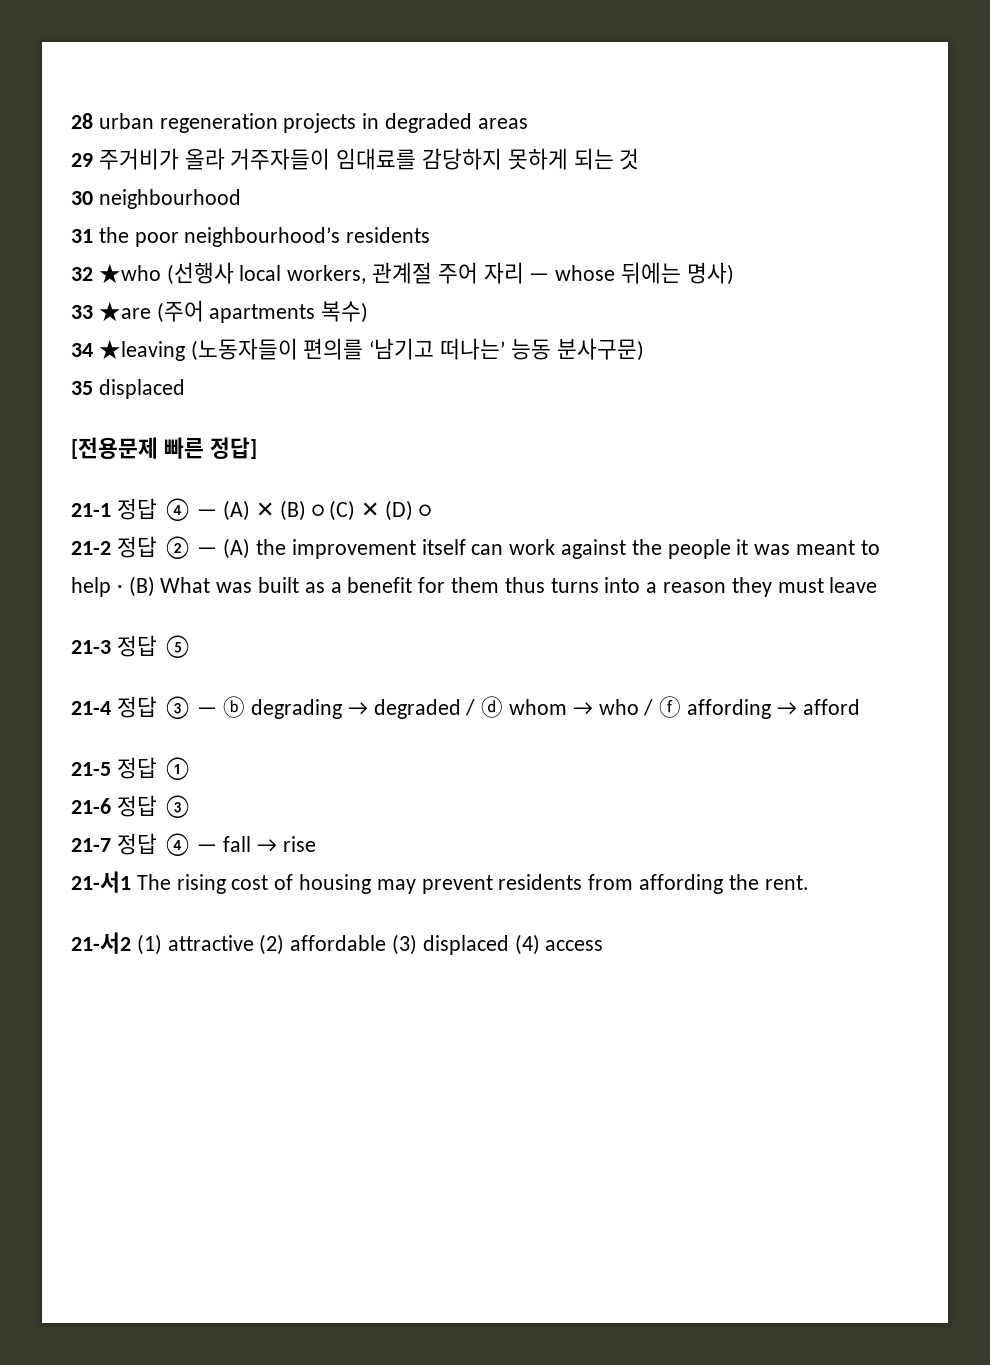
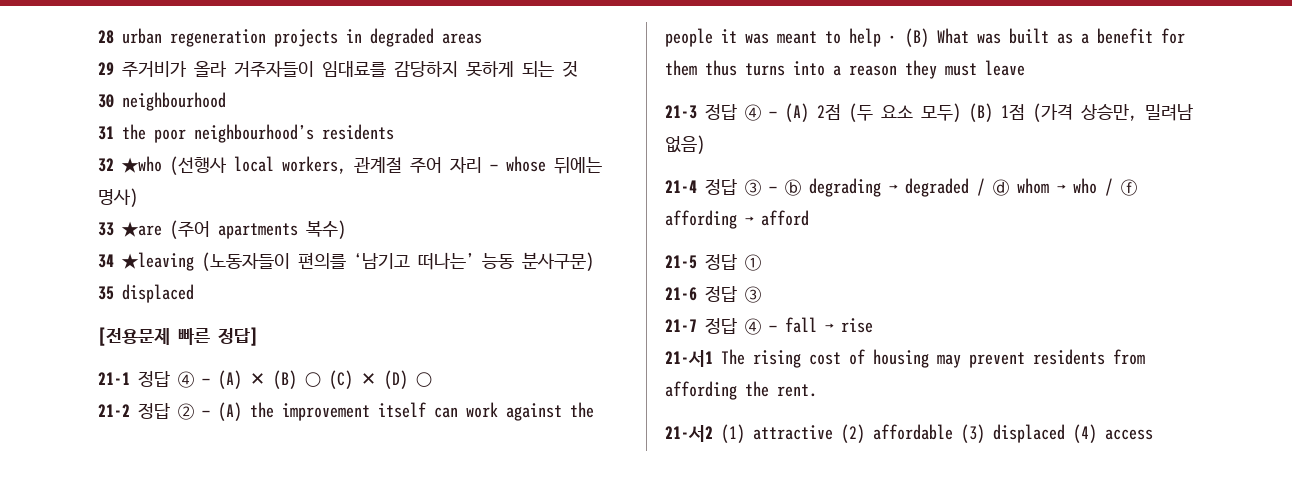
- 21-3 정답 ⑤
+ 21-3 정답 ④ — (A) 2점 (두 요소 모두) (B) 1점 (가격 상승만, 밀려남 없음)

